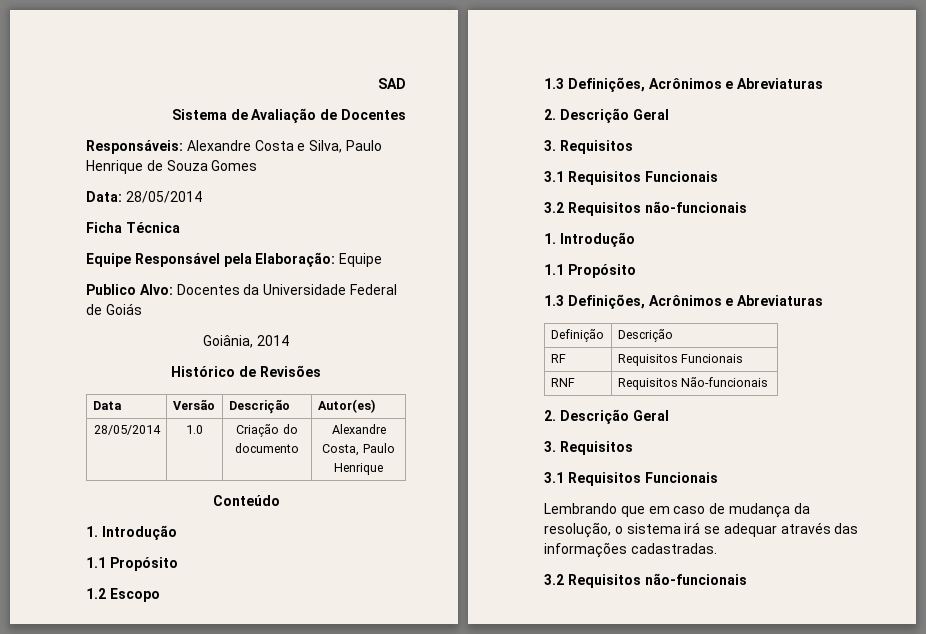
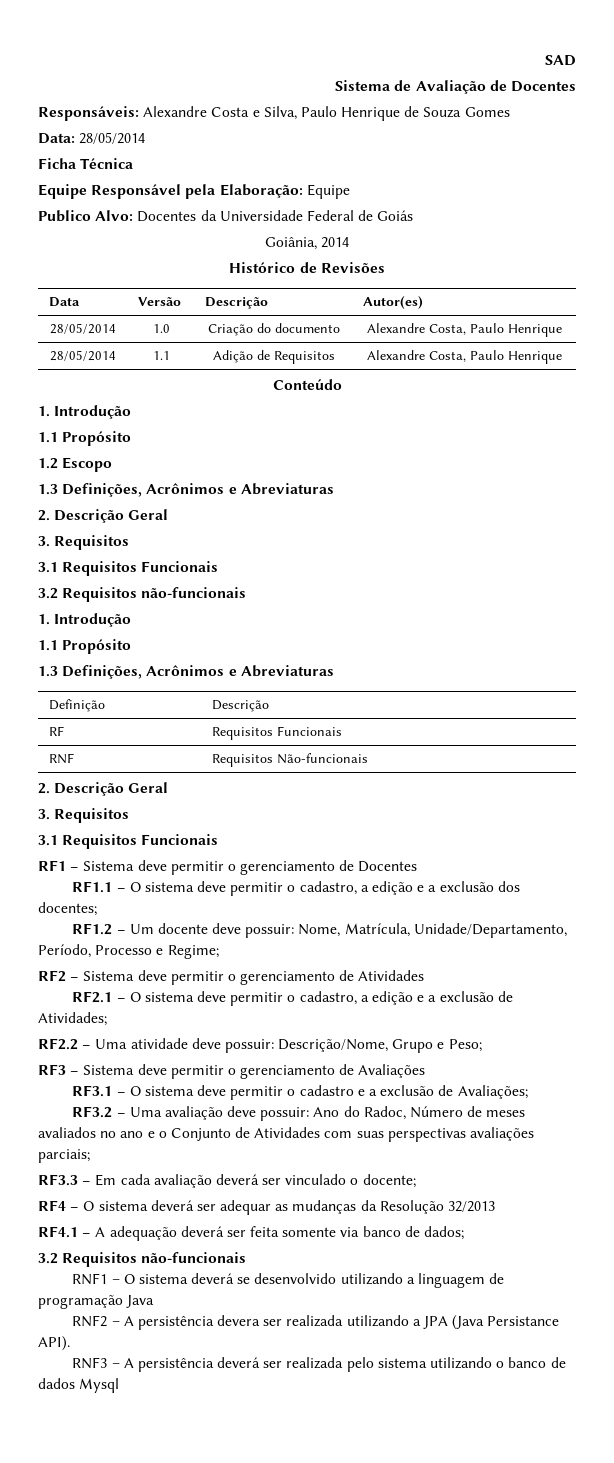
+ 28/05/2014 | 1.1 | Adição de Requisitos | Alexandre Costa, Paulo Henrique
- Lembrando que em caso de mudança da resolução, o sistema irá se adequar através das informações cadastradas.
+ RF1 – Sistema deve permitir o gerenciamento de Docentes
+ RF1.1 – O sistema deve permitir o cadastro, a edição e a exclusão dos docentes;
+ RF1.2 – Um docente deve possuir: Nome, Matrícula, Unidade/Departamento, Período, Processo e Regime;
+ RF2 – Sistema deve permitir o gerenciamento de Atividades
+ RF2.1 – O sistema deve permitir o cadastro, a edição e a exclusão de Atividades;
+ RF2.2 – Uma atividade deve possuir: Descrição/Nome, Grupo e Peso;
+ RF3 – Sistema deve permitir o gerenciamento de Avaliações
+ RF3.1 – O sistema deve permitir o cadastro e a exclusão de Avaliações;
+ RF3.2 – Uma avaliação deve possuir: Ano do Radoc, Número de meses avaliados no ano e o Conjunto de Atividades com suas perspectivas avaliações parciais;
+ RF3.3 – Em cada avaliação deverá ser vinculado o docente;
+ RF4 – O sistema deverá ser adequar as mudanças da Resolução 32/2013
+ RF4.1 – A adequação deverá ser feita somente via banco de dados;
  3.2 Requisitos não-funcionais
+ RNF1 – O sistema deverá se desenvolvido utilizando a linguagem de programação Java
+ RNF2 – A persistência devera ser realizada utilizando a JPA (Java Persistance API).
+ RNF3 – A persistência deverá ser realizada pelo sistema utilizando o banco de dados Mysql

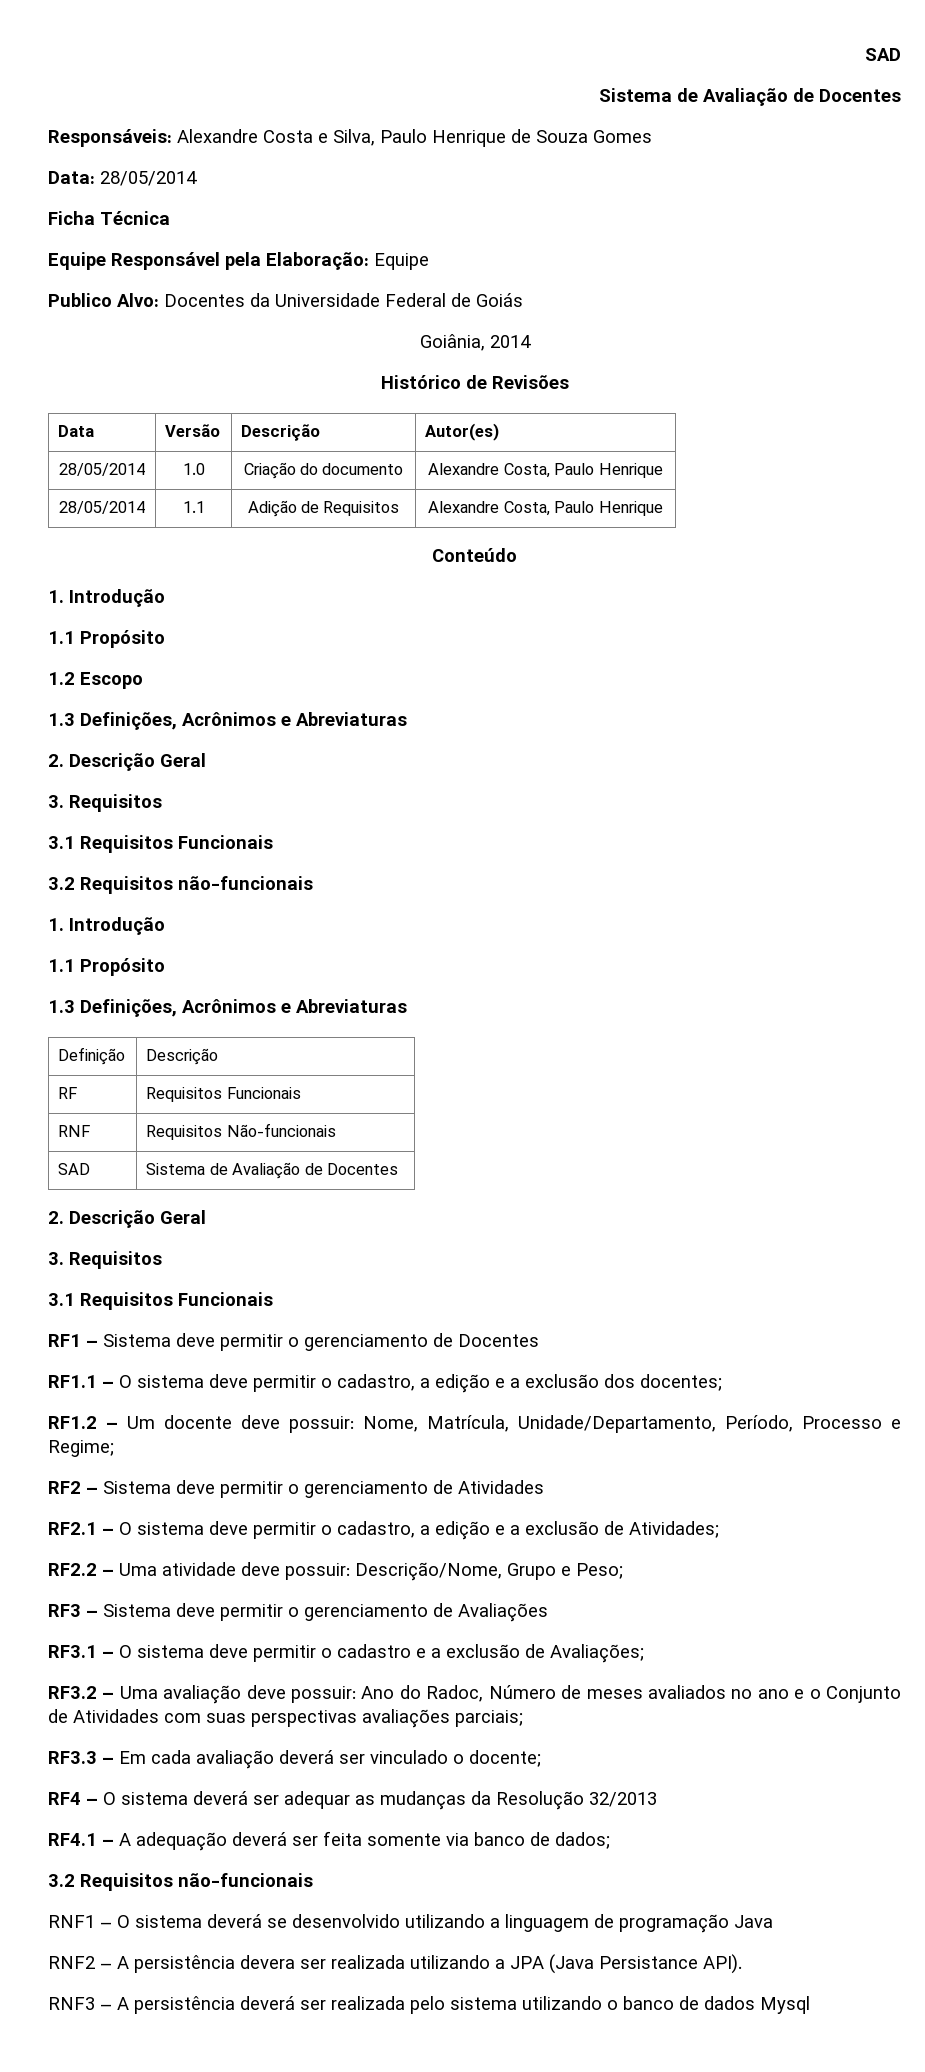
+ SAD | Sistema de Avaliação de Docentes

